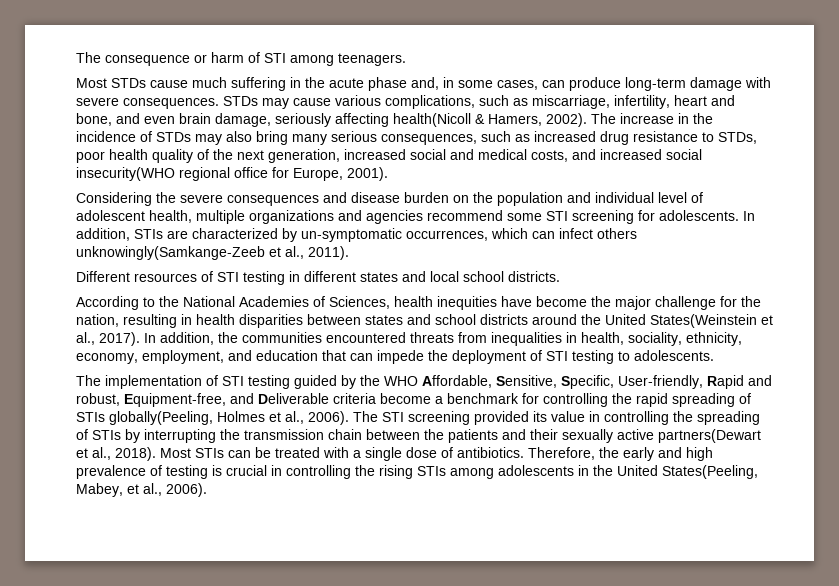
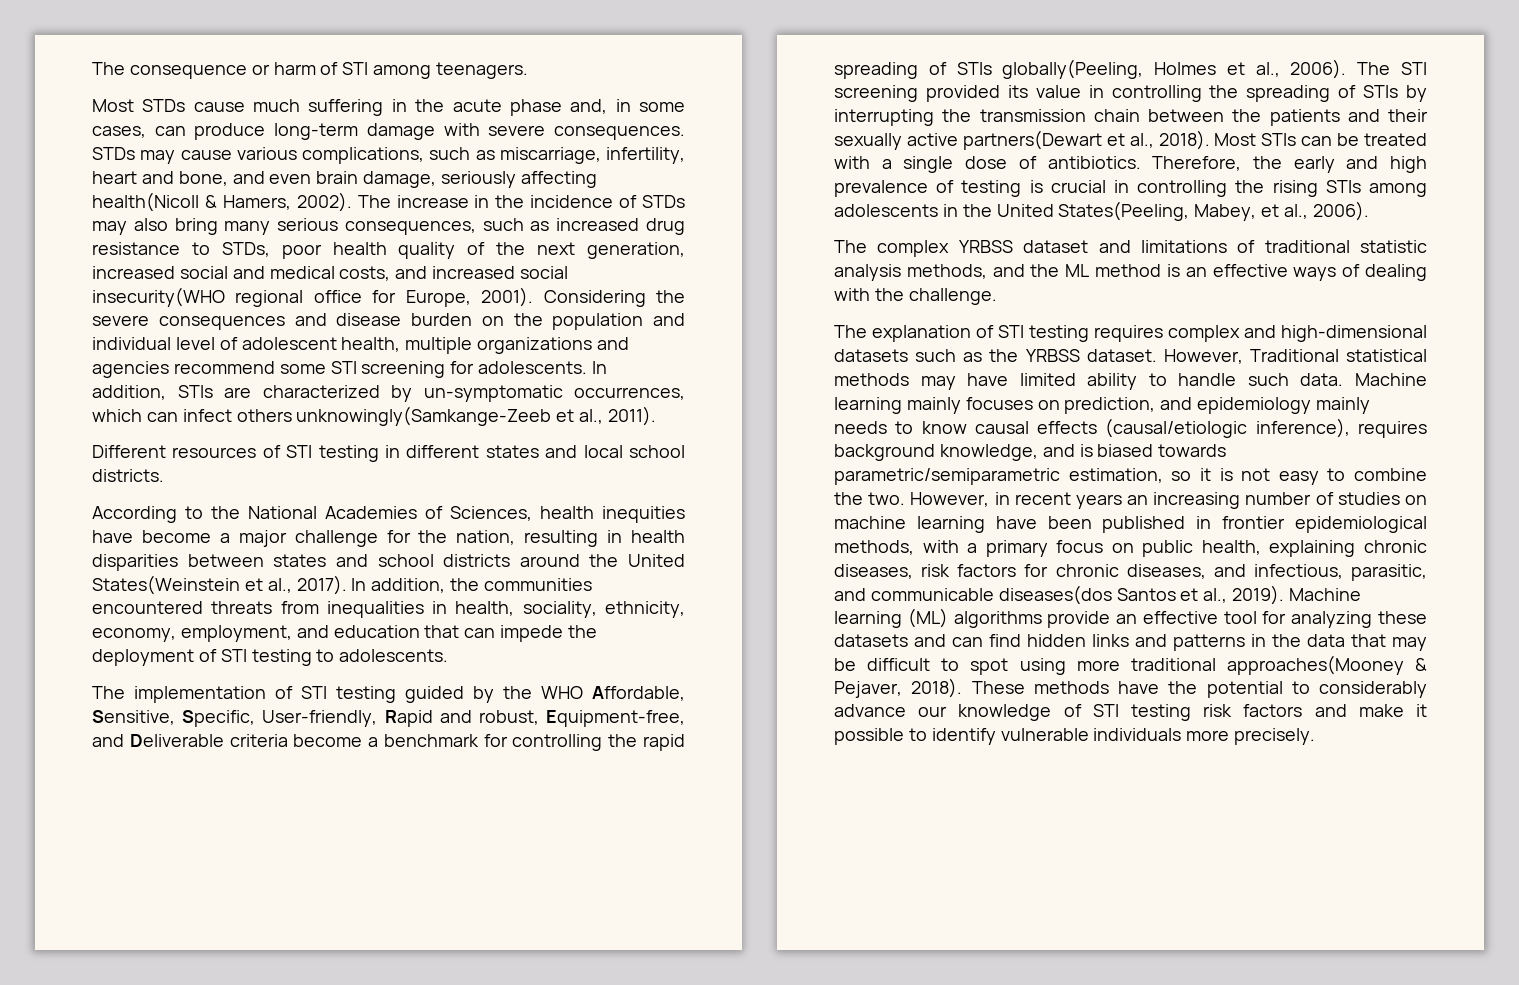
- The increase in the incidence of STDs may also bring many serious consequences, such as increased drug resistance to STDs, poor health quality of the next generation, increased social and medical costs, and increased social insecurity(WHO regional office for Europe, 2001).
- Considering the severe consequences and disease burden on the population and individual level of adolescent health, multiple organizations and agencies recommend some STI screening for adolescents.
+ The increase in the incidence of STDs may also bring many serious consequences, such as increased drug resistance to STDs, poor health quality of the next generation, increased social and medical costs, and increased social insecurity(WHO regional office for Europe, 2001). Considering the severe consequences and disease burden on the population and individual level of adolescent health, multiple organizations and agencies recommend some STI screening for adolescents.
- According to the National Academies of Sciences, health inequities have become the major challenge for the nation, resulting in health disparities between states and school districts around the United States(Weinstein et al., 2017).
+ According to the National Academies of Sciences, health inequities have become a major challenge for the nation, resulting in health disparities between states and school districts around the United States(Weinstein et al., 2017).
+ The complex YRBSS dataset and limitations of traditional statistic analysis methods, and the ML method is an effective ways of dealing with the challenge.
+ The explanation of STI testing requires complex and high-dimensional datasets such as the YRBSS dataset. However, Traditional statistical methods may have limited ability to handle such data. Machine learning mainly focuses on prediction, and epidemiology mainly needs to know causal effects (causal/etiologic inference), requires background knowledge, and is biased towards parametric/semiparametric estimation, so it is not easy to combine the two. However, in recent years an increasing number of studies on machine learning have been published in frontier epidemiological methods, with a primary focus on public health, explaining chronic diseases, risk factors for chronic diseases, and infectious, parasitic, and communicable diseases(dos Santos et al., 2019). Machine learning (ML) algorithms provide an effective tool for analyzing these datasets and can find hidden links and patterns in the data that may be difficult to spot using more traditional approaches(Mooney & Pejaver, 2018). These methods have the potential to considerably advance our knowledge of STI testing risk factors and make it possible to identify vulnerable individuals more precisely.

